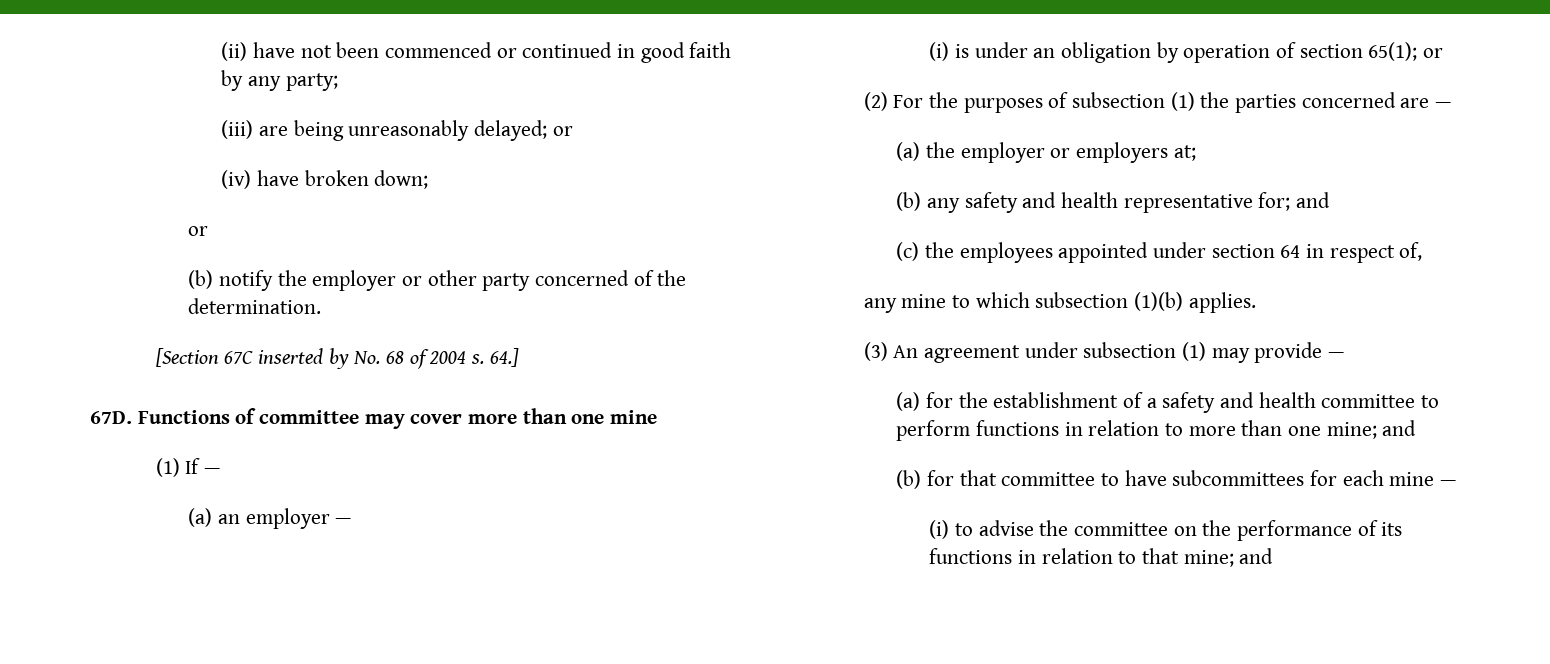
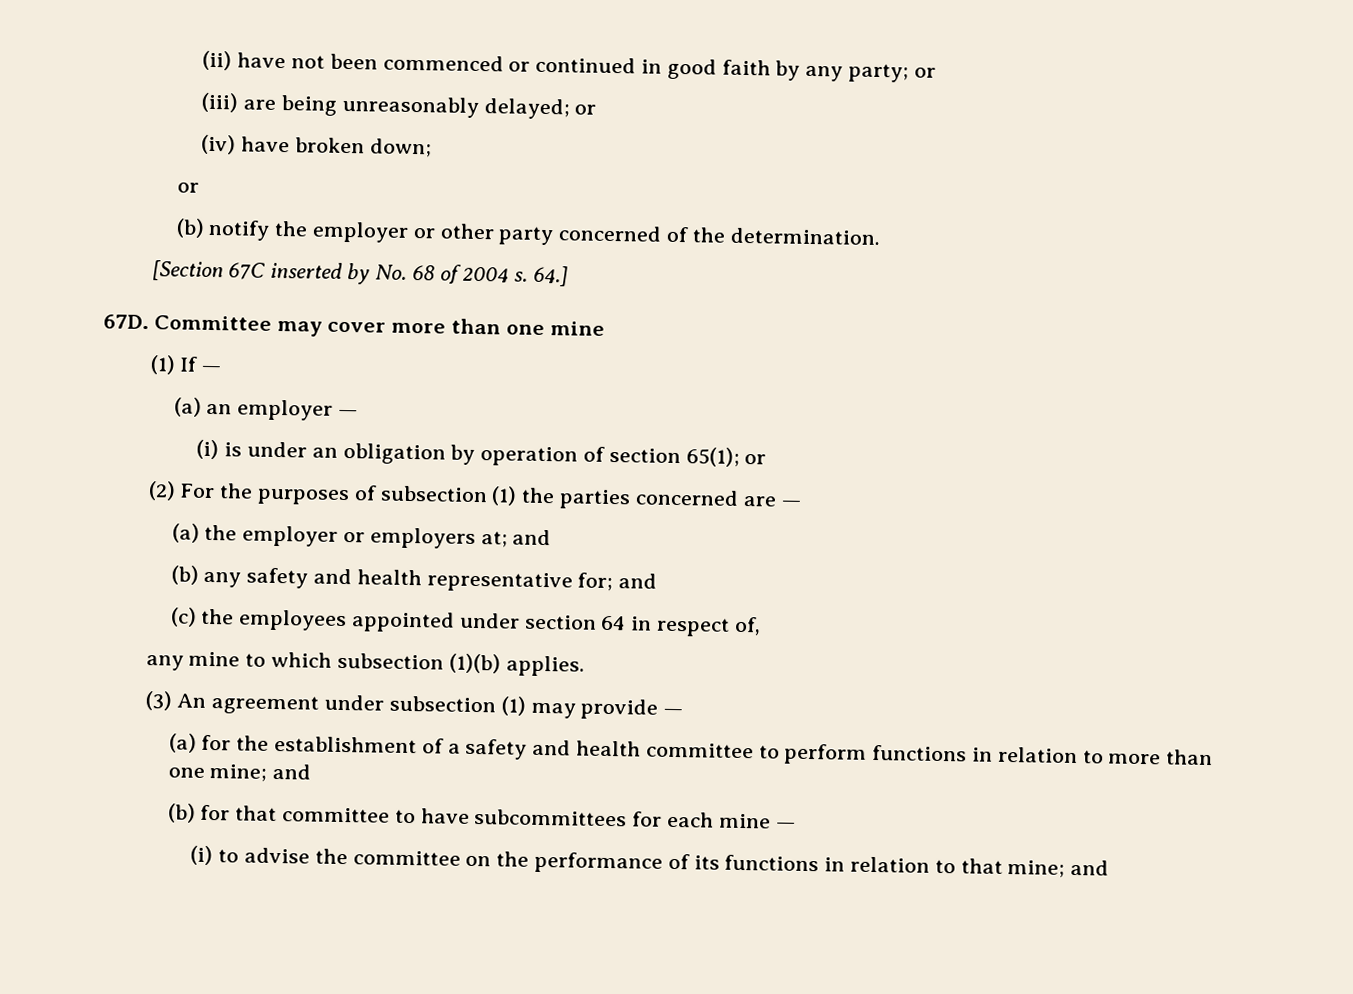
- (ii) have not been commenced or continued in good faith by any party;
+ (ii) have not been commenced or continued in good faith by any party; or
- Functions of committee may cover more than one mine
+ Committee may cover more than one mine
- (a) the employer or employers at;
+ (a) the employer or employers at; and

